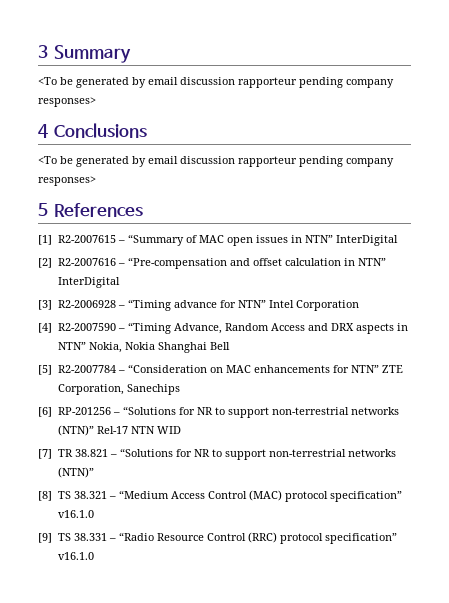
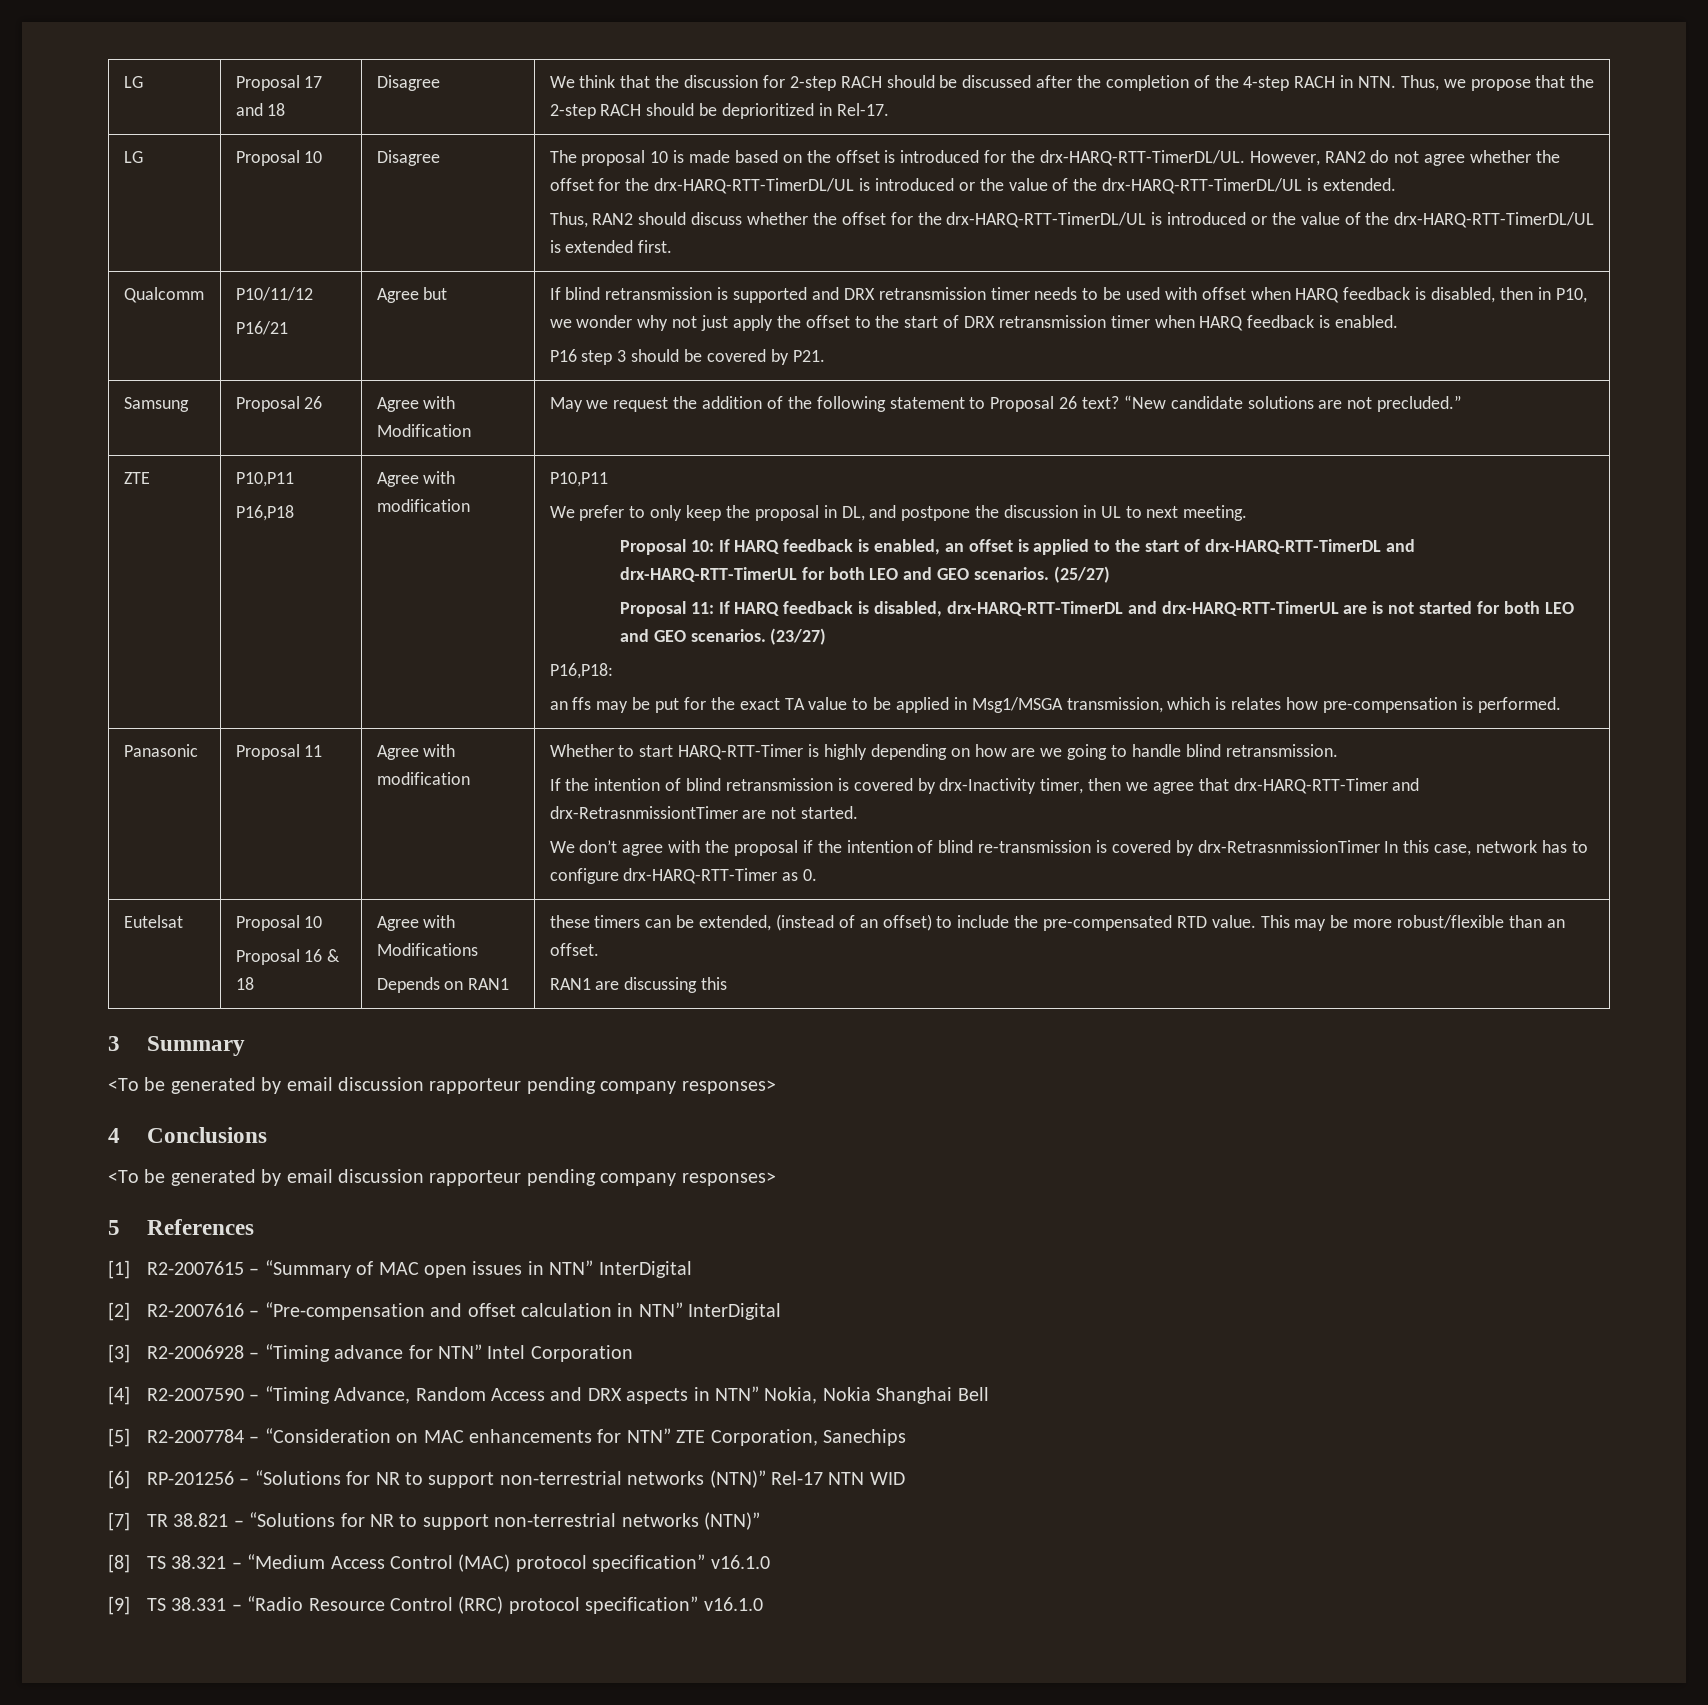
+ LG | Proposal 17 and 18 | Disagree | We think that the discussion for 2-step RACH should be discussed after the completion of the 4-step RACH in NTN. Thus, we propose that the 2-step RACH should be deprioritized in Rel-17.
+ LG | Proposal 10 | Disagree | The proposal 10 is made based on the offset is introduced for the drx-HARQ-RTT-TimerDL/UL. However, RAN2 do not agree whether the offset for the drx-HARQ-RTT-TimerDL/UL is introduced or the value of the drx-HARQ-RTT-TimerDL/UL is extended.
+ Thus, RAN2 should discuss whether the offset for the drx-HARQ-RTT-TimerDL/UL is introduced or the value of the drx-HARQ-RTT-TimerDL/UL is extended first.
+ Qualcomm | P10/11/12
+ P16/21 | Agree but | If blind retransmission is supported and DRX retransmission timer needs to be used with offset when HARQ feedback is disabled, then in P10, we wonder why not just apply the offset to the start of DRX retransmission timer when HARQ feedback is enabled.
+ P16 step 3 should be covered by P21.
+ Samsung | Proposal 26 | Agree with Modification | May we request the addition of the following statement to Proposal 26 text? “New candidate solutions are not precluded.”
+ ZTE | P10,P11
+ P16,P18 | Agree with modification | P10,P11
+ We prefer to only keep the proposal in DL, and postpone the discussion in UL to next meeting.
+ Proposal 10: If HARQ feedback is enabled, an offset is applied to the start of drx-HARQ-RTT-TimerDL and drx-HARQ-RTT-TimerUL for both LEO and GEO scenarios. (25/27)
+ Proposal 11: If HARQ feedback is disabled, drx-HARQ-RTT-TimerDL and drx-HARQ-RTT-TimerUL are is not started for both LEO and GEO scenarios. (23/27)
+ P16,P18:
+ an ffs may be put for the exact TA value to be applied in Msg1/MSGA transmission, which is relates how pre-compensation is performed.
+ Panasonic | Proposal 11 | Agree with modification | Whether to start HARQ-RTT-Timer is highly depending on how are we going to handle blind retransmission.
+ If the intention of blind retransmission is covered by drx-Inactivity timer, then we agree that drx-HARQ-RTT-Timer and drx-RetrasnmissiontTimer are not started.
+ We don’t agree with the proposal if the intention of blind re-transmission is covered by drx-RetrasnmissionTimer In this case, network has to configure drx-HARQ-RTT-Timer as 0.
+ Eutelsat | Proposal 10
+ Proposal 16 & 18 | Agree with Modifications
+ Depends on RAN1 | these timers can be extended, (instead of an offset) to include the pre-compensated RTD value. This may be more robust/flexible than an offset.
+ RAN1 are discussing this

